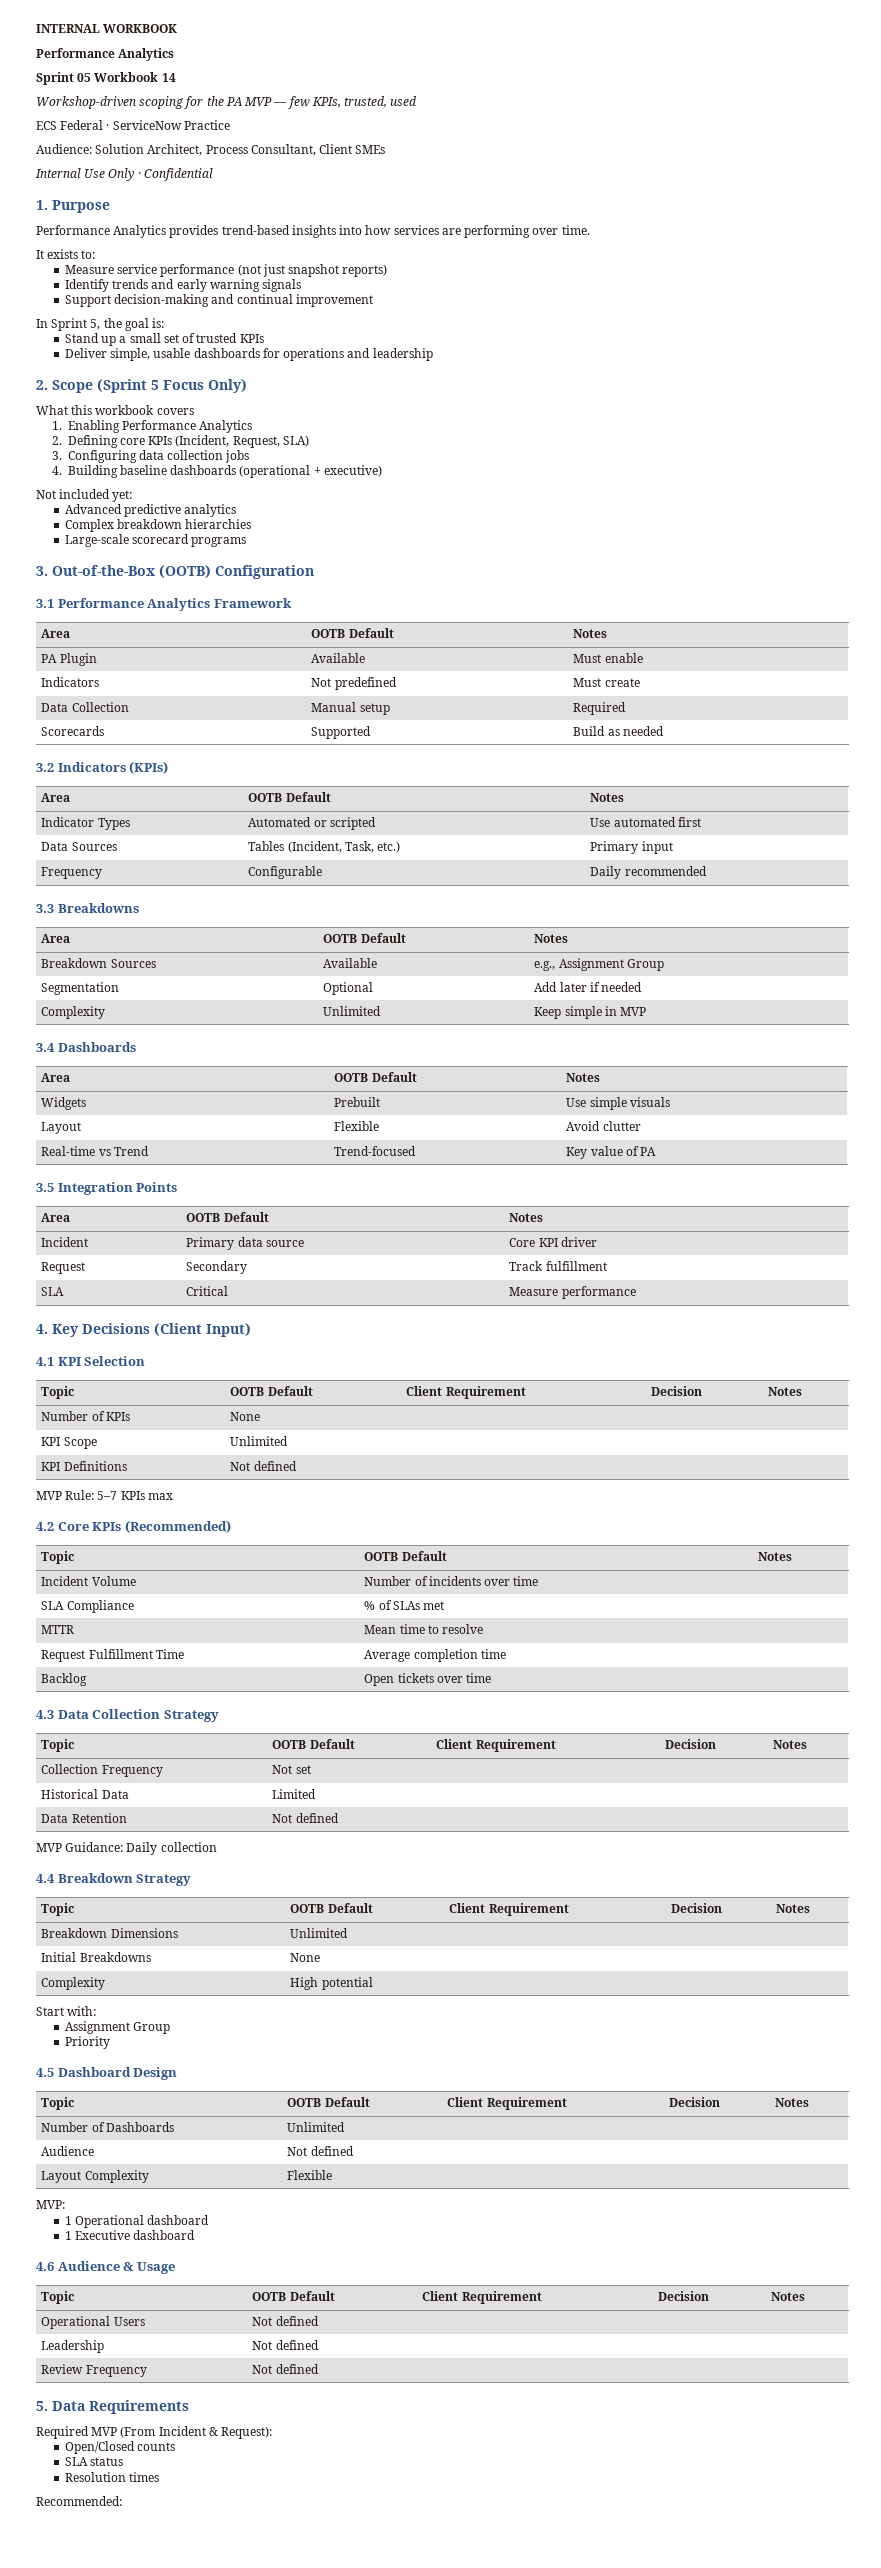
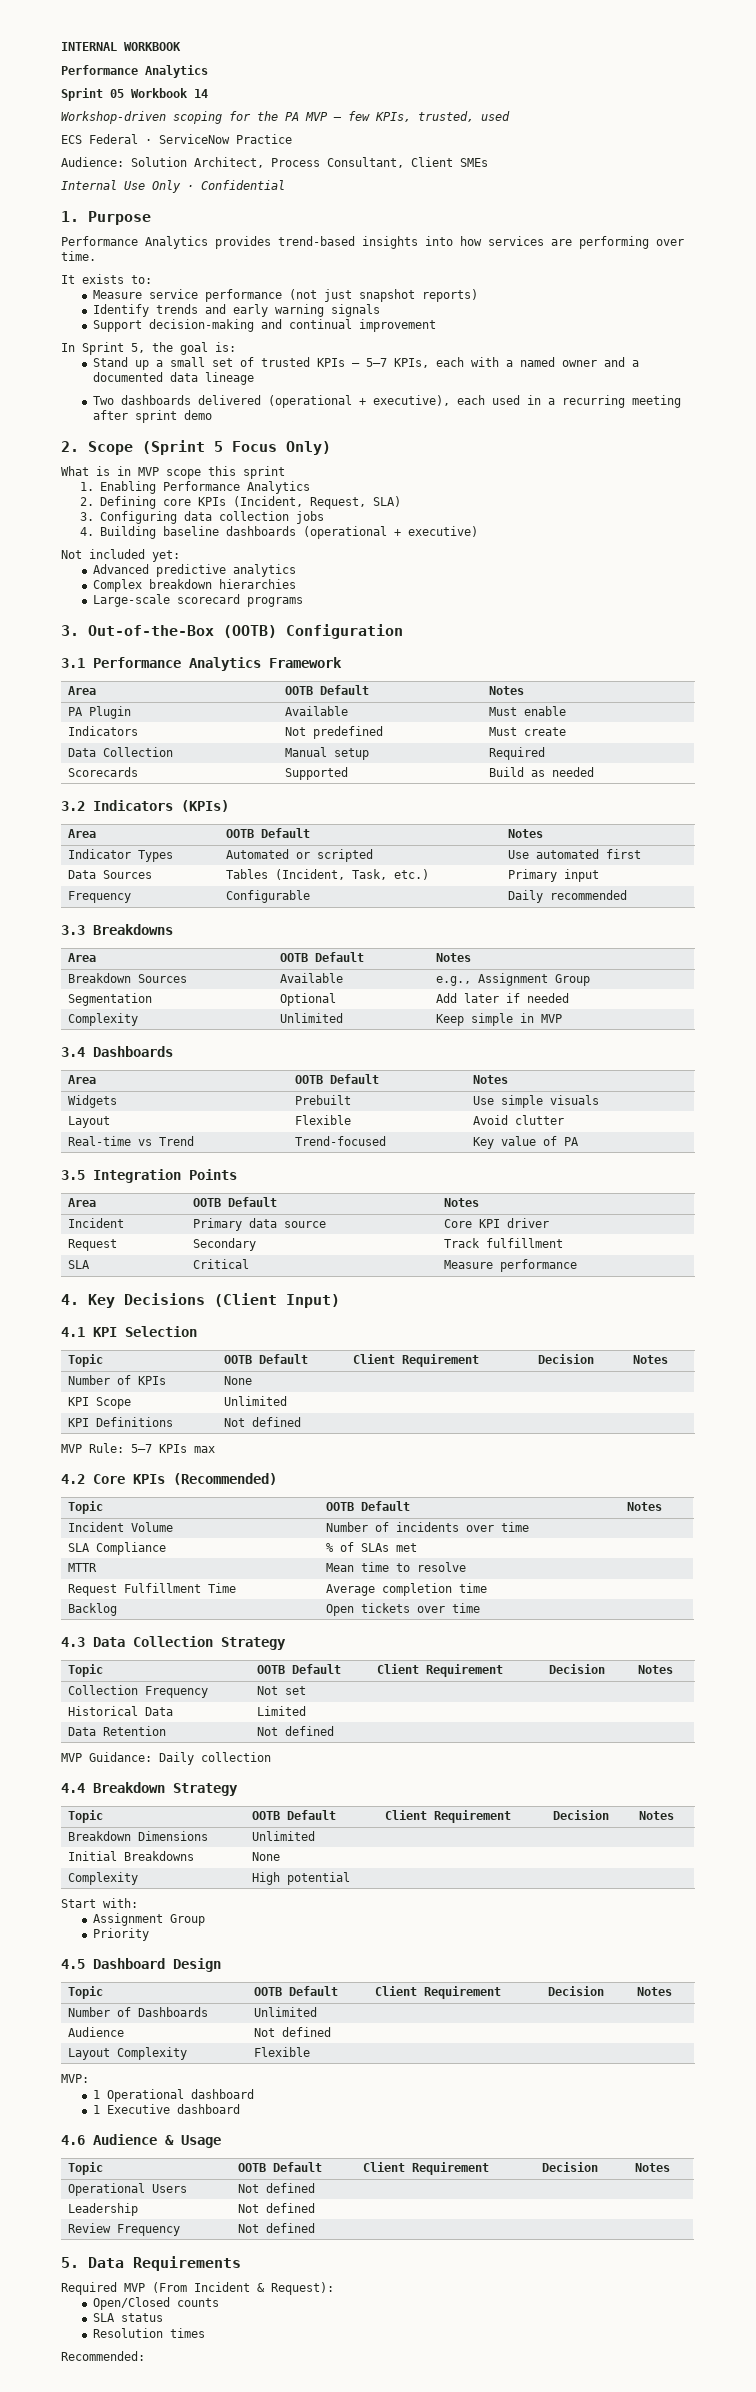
- Stand up a small set of trusted KPIs
- Deliver simple, usable dashboards for operations and leadership
+ Stand up a small set of trusted KPIs — 5–7 KPIs, each with a named owner and a documented data lineage
+ Two dashboards delivered (operational + executive), each used in a recurring meeting after sprint demo
- What this workbook covers
+ What is in MVP scope this sprint

